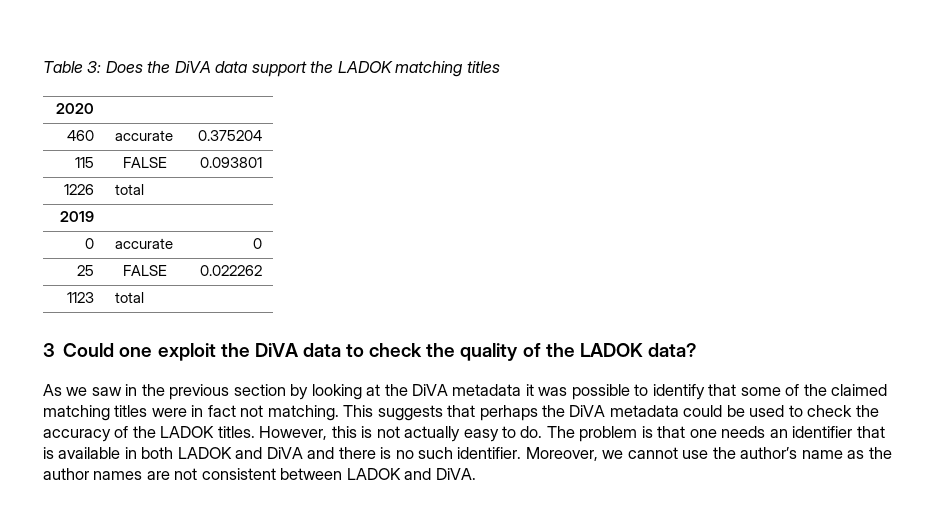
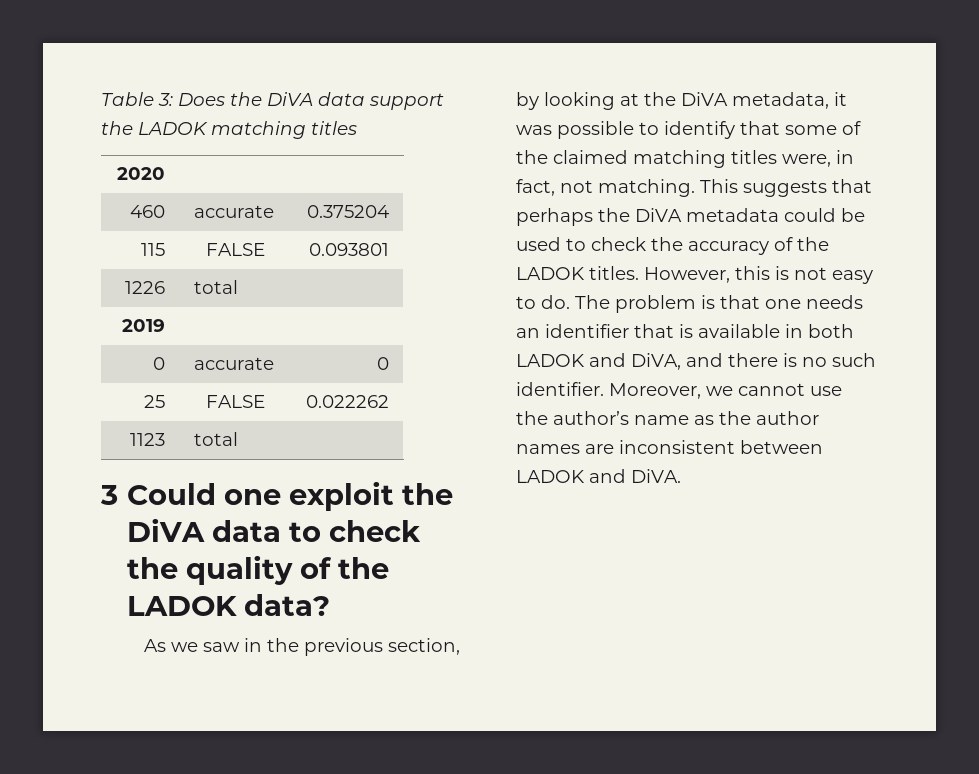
- As we saw in the previous section by looking at the DiVA metadata it was possible to identify that some of the claimed matching titles were in fact not matching.
+ As we saw in the previous section, by looking at the DiVA metadata, it was possible to identify that some of the claimed matching titles were, in fact, not matching.
- However, this is not actually easy to do.
+ However, this is not easy to do.
- The problem is that one needs an identifier that is available in both LADOK and DiVA and there is no such identifier.
+ The problem is that one needs an identifier that is available in both LADOK and DiVA, and there is no such identifier.
- Moreover, we cannot use the author’s name as the author names are not consistent between LADOK and DiVA.
+ Moreover, we cannot use the author’s name as the author names are inconsistent between LADOK and DiVA.

